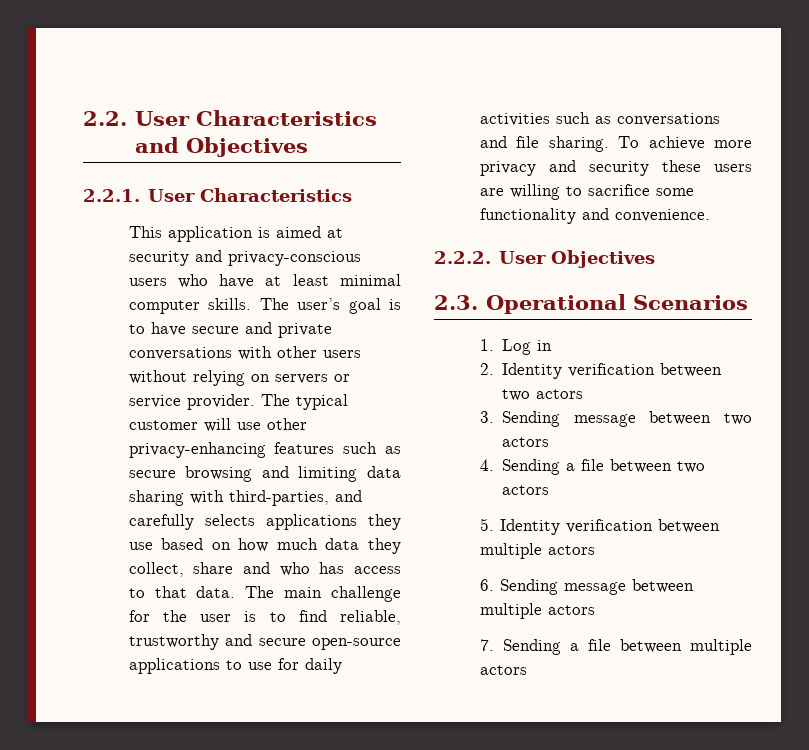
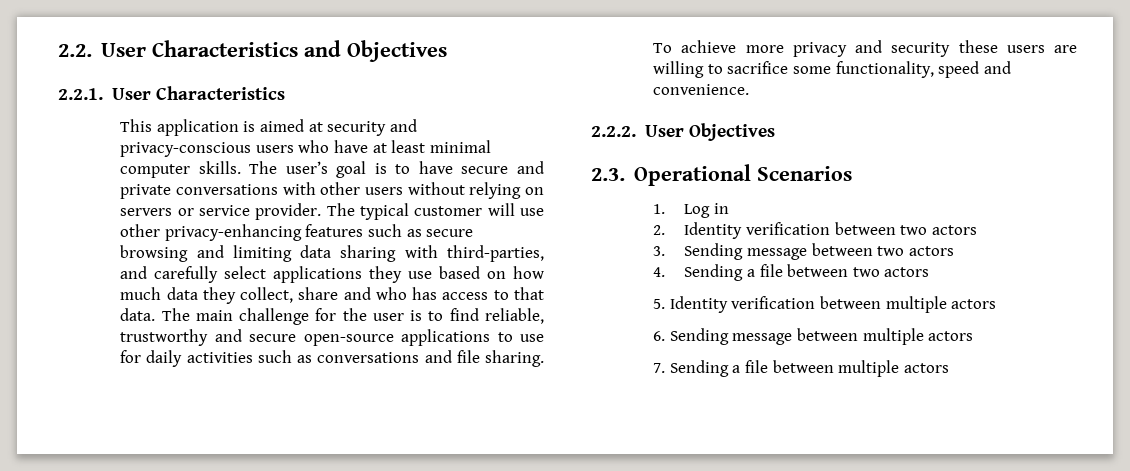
- The typical customer will use other privacy-enhancing features such as secure browsing and limiting data sharing with third-parties, and carefully selects applications they use based on how much data they collect, share and who has access to that data.
+ The typical customer will use other privacy-enhancing features such as secure browsing and limiting data sharing with third-parties, and carefully select applications they use based on how much data they collect, share and who has access to that data.
- To achieve more privacy and security these users are willing to sacrifice some functionality and convenience.
+ To achieve more privacy and security these users are willing to sacrifice some functionality, speed and convenience.

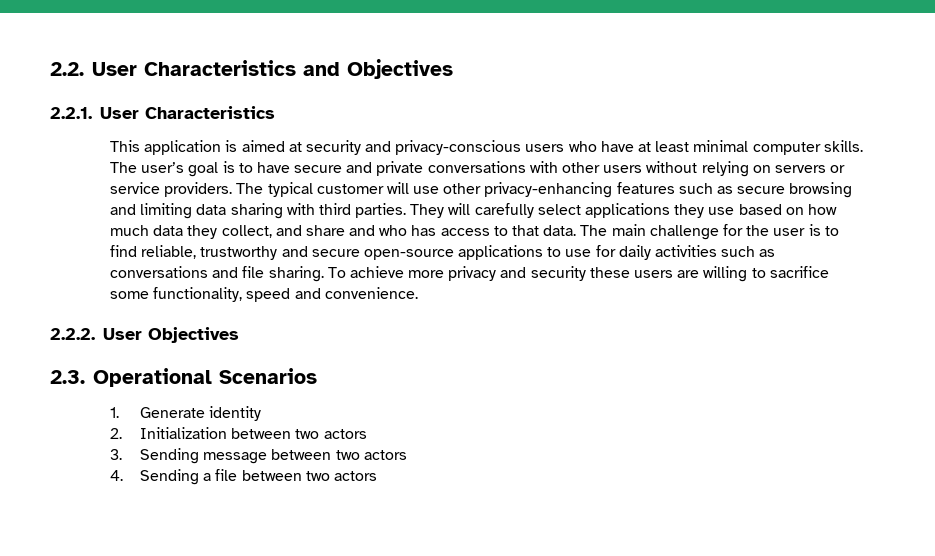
- The user’s goal is to have secure and private conversations with other users without relying on servers or service provider.
+ The user’s goal is to have secure and private conversations with other users without relying on servers or service providers.
- The typical customer will use other privacy-enhancing features such as secure browsing and limiting data sharing with third-parties, and carefully select applications they use based on how much data they collect, share and who has access to that data.
+ The typical customer will use other privacy-enhancing features such as secure browsing and limiting data sharing with third parties. They will carefully select applications they use based on how much data they collect, and share and who has access to that data.
- 1. Log in
+ 1. Generate identity
- 2. Identity verification between two actors
+ 2. Initialization between two actors
- 5. Identity verification between multiple actors
- 6. Sending message between multiple actors
- 7. Sending a file between multiple actors

